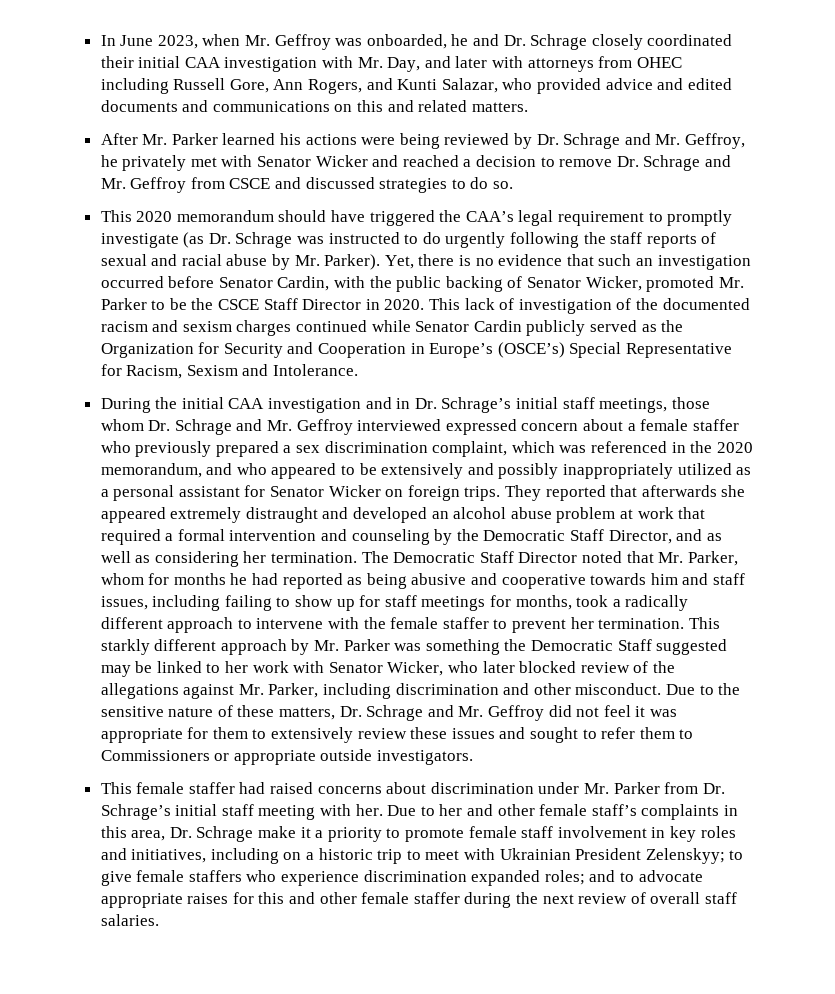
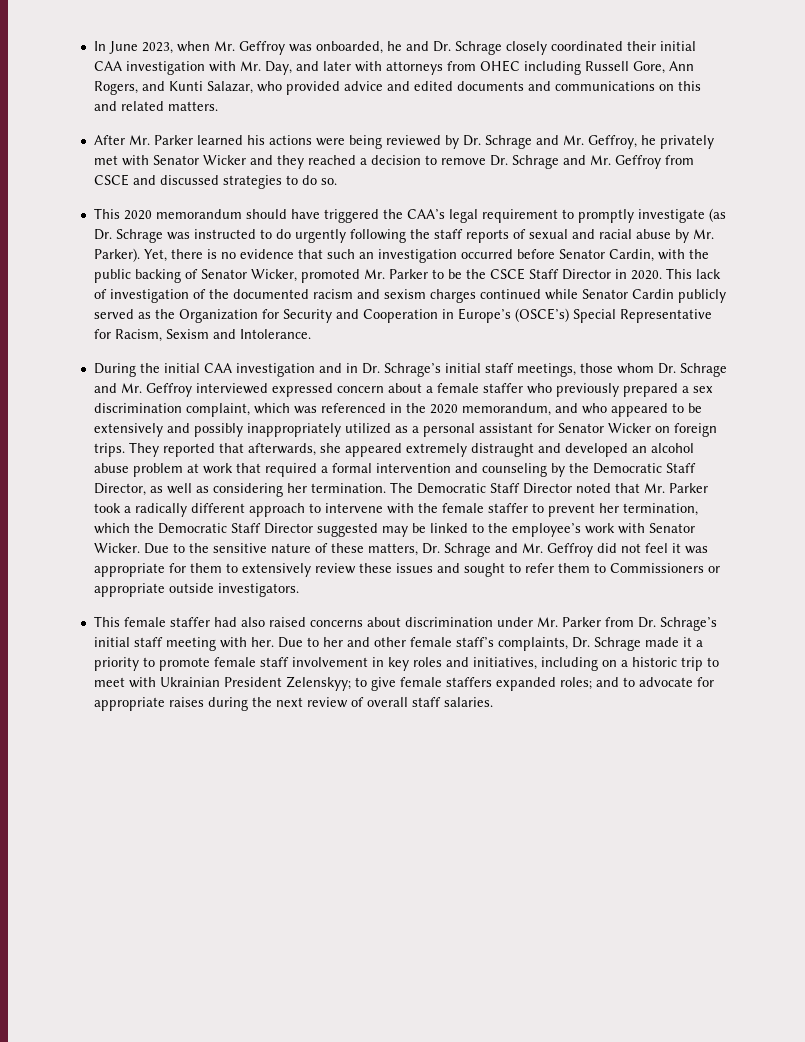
- After Mr. Parker learned his actions were being reviewed by Dr. Schrage and Mr. Geffroy, he privately met with Senator Wicker and reached a decision to remove Dr. Schrage and Mr. Geffroy from CSCE and discussed strategies to do so.
+ After Mr. Parker learned his actions were being reviewed by Dr. Schrage and Mr. Geffroy, he privately met with Senator Wicker and they reached a decision to remove Dr. Schrage and Mr. Geffroy from CSCE and discussed strategies to do so.
- They reported that afterwards she appeared extremely distraught and developed an alcohol abuse problem at work that required a formal intervention and counseling by the Democratic Staff Director, and as well as considering her termination.
+ They reported that afterwards, she appeared extremely distraught and developed an alcohol abuse problem at work that required a formal intervention and counseling by the Democratic Staff Director, as well as considering her termination.
- The Democratic Staff Director noted that Mr. Parker, whom for months he had reported as being abusive and cooperative towards him and staff issues, including failing to show up for staff meetings for months, took a radically different approach to intervene with the female staffer to prevent her termination. This starkly different approach by Mr. Parker was something the Democratic Staff suggested may be linked to her work with Senator Wicker, who later blocked review of the allegations against Mr. Parker, including discrimination and other misconduct.
+ The Democratic Staff Director noted that Mr. Parker took a radically different approach to intervene with the female staffer to prevent her termination, which the Democratic Staff Director suggested may be linked to the employee’s work with Senator Wicker.
- This female staffer had raised concerns about discrimination under Mr. Parker from Dr. Schrage’s initial staff meeting with her.
+ This female staffer had also raised concerns about discrimination under Mr. Parker from Dr. Schrage’s initial staff meeting with her.
- Due to her and other female staff’s complaints in this area, Dr. Schrage make it a priority to promote female staff involvement in key roles and initiatives, including on a historic trip to meet with Ukrainian President Zelenskyy; to give female staffers who experience discrimination expanded roles; and to advocate appropriate raises for this and other female staffer during the next review of overall staff salaries.
+ Due to her and other female staff’s complaints, Dr. Schrage made it a priority to promote female staff involvement in key roles and initiatives, including on a historic trip to meet with Ukrainian President Zelenskyy; to give female staffers expanded roles; and to advocate for appropriate raises during the next review of overall staff salaries.

